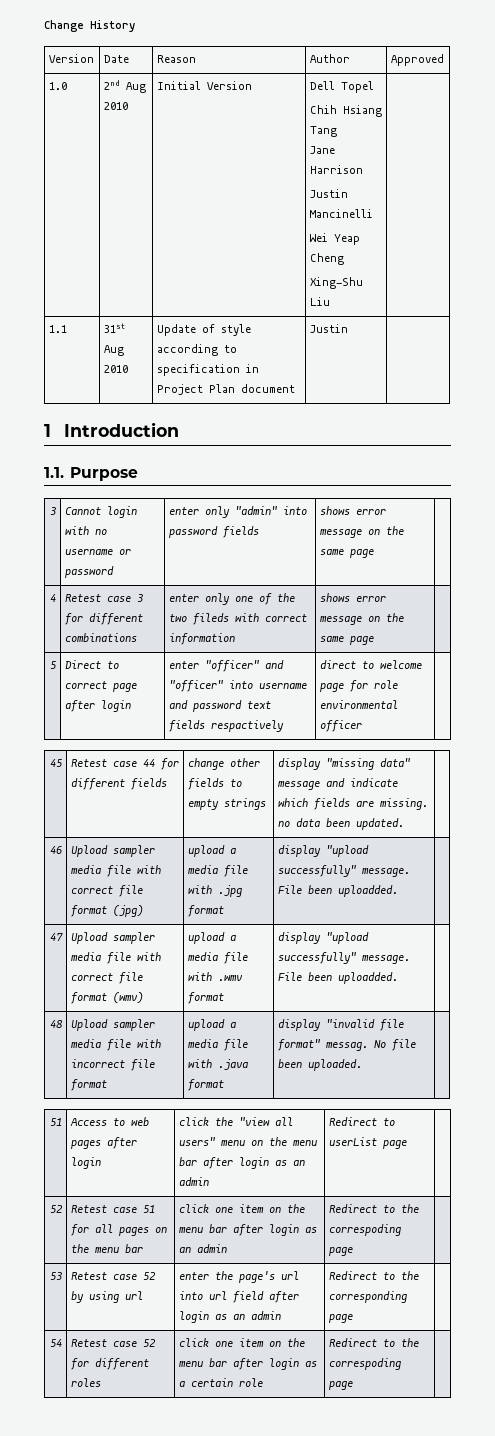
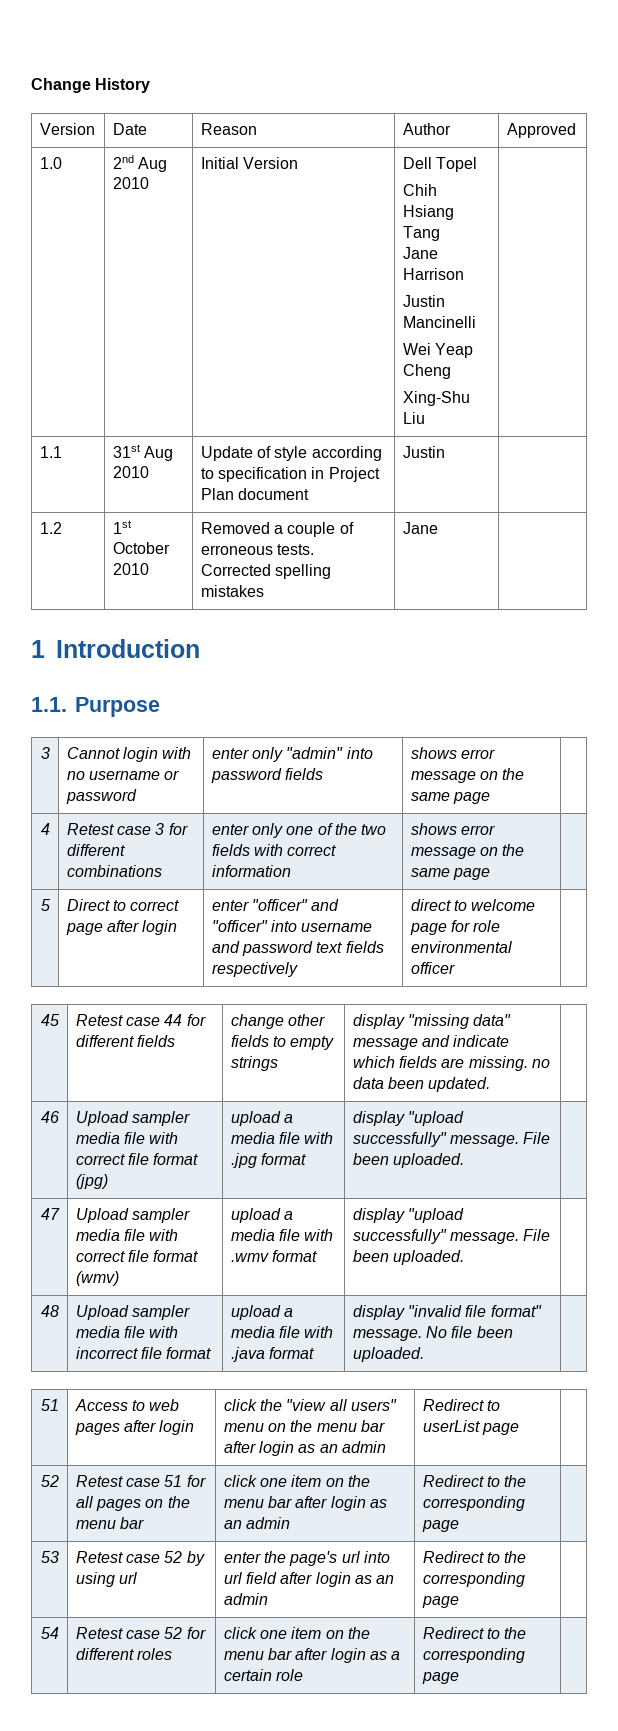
+ 1.2 | 1st October 2010 | Removed a couple of erroneous tests. Corrected spelling mistakes | Jane |
- 4 | Retest case 3 for different combinations | enter only one of the two fileds with correct information | shows error message on the same page |
+ 4 | Retest case 3 for different combinations | enter only one of the two fields with correct information | shows error message on the same page |
- 5 | Direct to correct page after login | enter "officer" and "officer" into username and password text fields respactively | direct to welcome page for role environmental officer |
+ 5 | Direct to correct page after login | enter "officer" and "officer" into username and password text fields respectively | direct to welcome page for role environmental officer |
- 46 | Upload sampler media file with correct file format (jpg) | upload a media file with .jpg format | display "upload successfully" message. File been uploadded. |
+ 46 | Upload sampler media file with correct file format (jpg) | upload a media file with .jpg format | display "upload successfully" message. File been uploaded. |
- 47 | Upload sampler media file with correct file format (wmv) | upload a media file with .wmv format | display "upload successfully" message. File been uploadded. |
+ 47 | Upload sampler media file with correct file format (wmv) | upload a media file with .wmv format | display "upload successfully" message. File been uploaded. |
- 48 | Upload sampler media file with incorrect file format | upload a media file with .java format | display "invalid file format" messag. No file been uploaded. |
+ 48 | Upload sampler media file with incorrect file format | upload a media file with .java format | display "invalid file format" message. No file been uploaded. |
- 52 | Retest case 51 for all pages on the menu bar | click one item on the menu bar after login as an admin | Redirect to the correspoding page |
+ 52 | Retest case 51 for all pages on the menu bar | click one item on the menu bar after login as an admin | Redirect to the corresponding page |
- 54 | Retest case 52 for different roles | click one item on the menu bar after login as a certain role | Redirect to the correspoding page |
+ 54 | Retest case 52 for different roles | click one item on the menu bar after login as a certain role | Redirect to the corresponding page |

